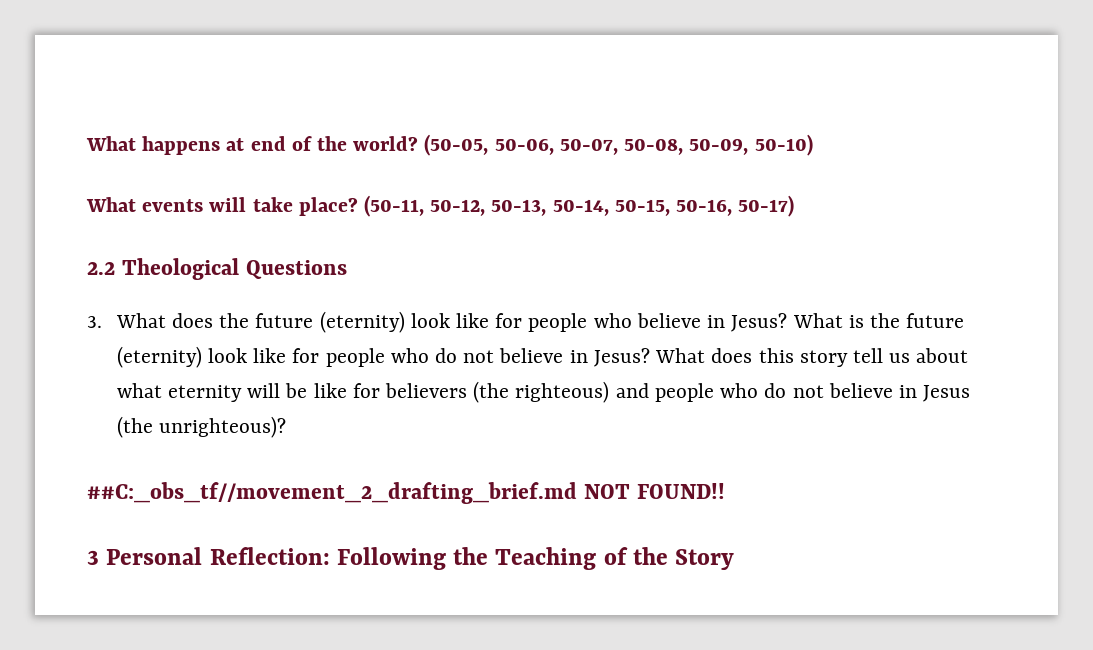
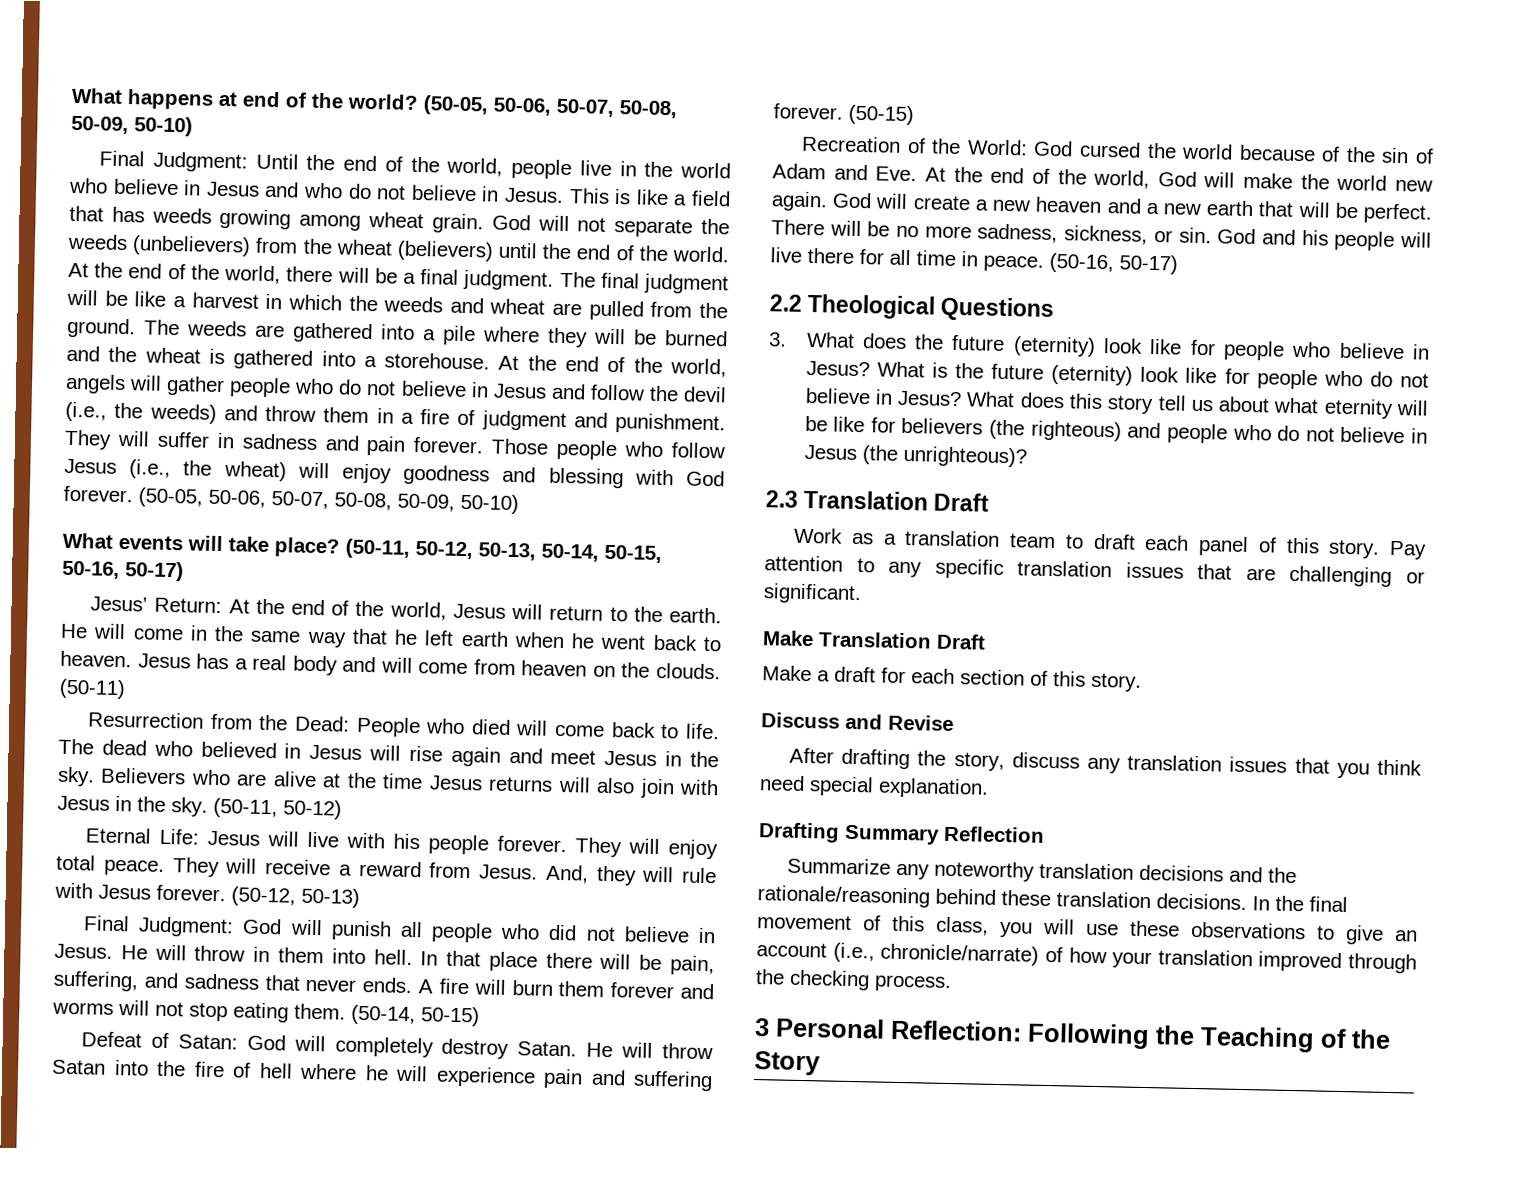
+ Final Judgment: Until the end of the world, people live in the world who believe in Jesus and who do not believe in Jesus. This is like a field that has weeds growing among wheat grain. God will not separate the weeds (unbelievers) from the wheat (believers) until the end of the world. At the end of the world, there will be a final judgment. The final judgment will be like a harvest in which the weeds and wheat are pulled from the ground. The weeds are gathered into a pile where they will be burned and the wheat is gathered into a storehouse. At the end of the world, angels will gather people who do not believe in Jesus and follow the devil (i.e., the weeds) and throw them in a fire of judgment and punishment. They will suffer in sadness and pain forever. Those people who follow Jesus (i.e., the wheat) will enjoy goodness and blessing with God forever. (50-05, 50-06, 50-07, 50-08, 50-09, 50-10)
+ Jesus’ Return: At the end of the world, Jesus will return to the earth. He will come in the same way that he left earth when he went back to heaven. Jesus has a real body and will come from heaven on the clouds. (50-11)
+ Resurrection from the Dead: People who died will come back to life. The dead who believed in Jesus will rise again and meet Jesus in the sky. Believers who are alive at the time Jesus returns will also join with Jesus in the sky. (50-11, 50-12)
+ Eternal Life: Jesus will live with his people forever. They will enjoy total peace. They will receive a reward from Jesus. And, they will rule with Jesus forever. (50-12, 50-13)
+ Final Judgment: God will punish all people who did not believe in Jesus. He will throw in them into hell. In that place there will be pain, suffering, and sadness that never ends. A fire will burn them forever and worms will not stop eating them. (50-14, 50-15)
+ Defeat of Satan: God will completely destroy Satan. He will throw Satan into the fire of hell where he will experience pain and suffering forever. (50-15)
+ Recreation of the World: God cursed the world because of the sin of Adam and Eve. At the end of the world, God will make the world new again. God will create a new heaven and a new earth that will be perfect. There will be no more sadness, sickness, or sin. God and his people will live there for all time in peace. (50-16, 50-17)
- ##C:_obs_tf//movement_2_drafting_brief.md NOT FOUND!!
+ 2.3 Translation Draft
+ Work as a translation team to draft each panel of this story. Pay attention to any specific translation issues that are challenging or significant.
+ Make Translation Draft
+ Make a draft for each section of this story.
+ Discuss and Revise
+ After drafting the story, discuss any translation issues that you think need special explanation.
+ Drafting Summary Reflection
+ Summarize any noteworthy translation decisions and the rationale/reasoning behind these translation decisions. In the final movement of this class, you will use these observations to give an account (i.e., chronicle/narrate) of how your translation improved through the checking process.

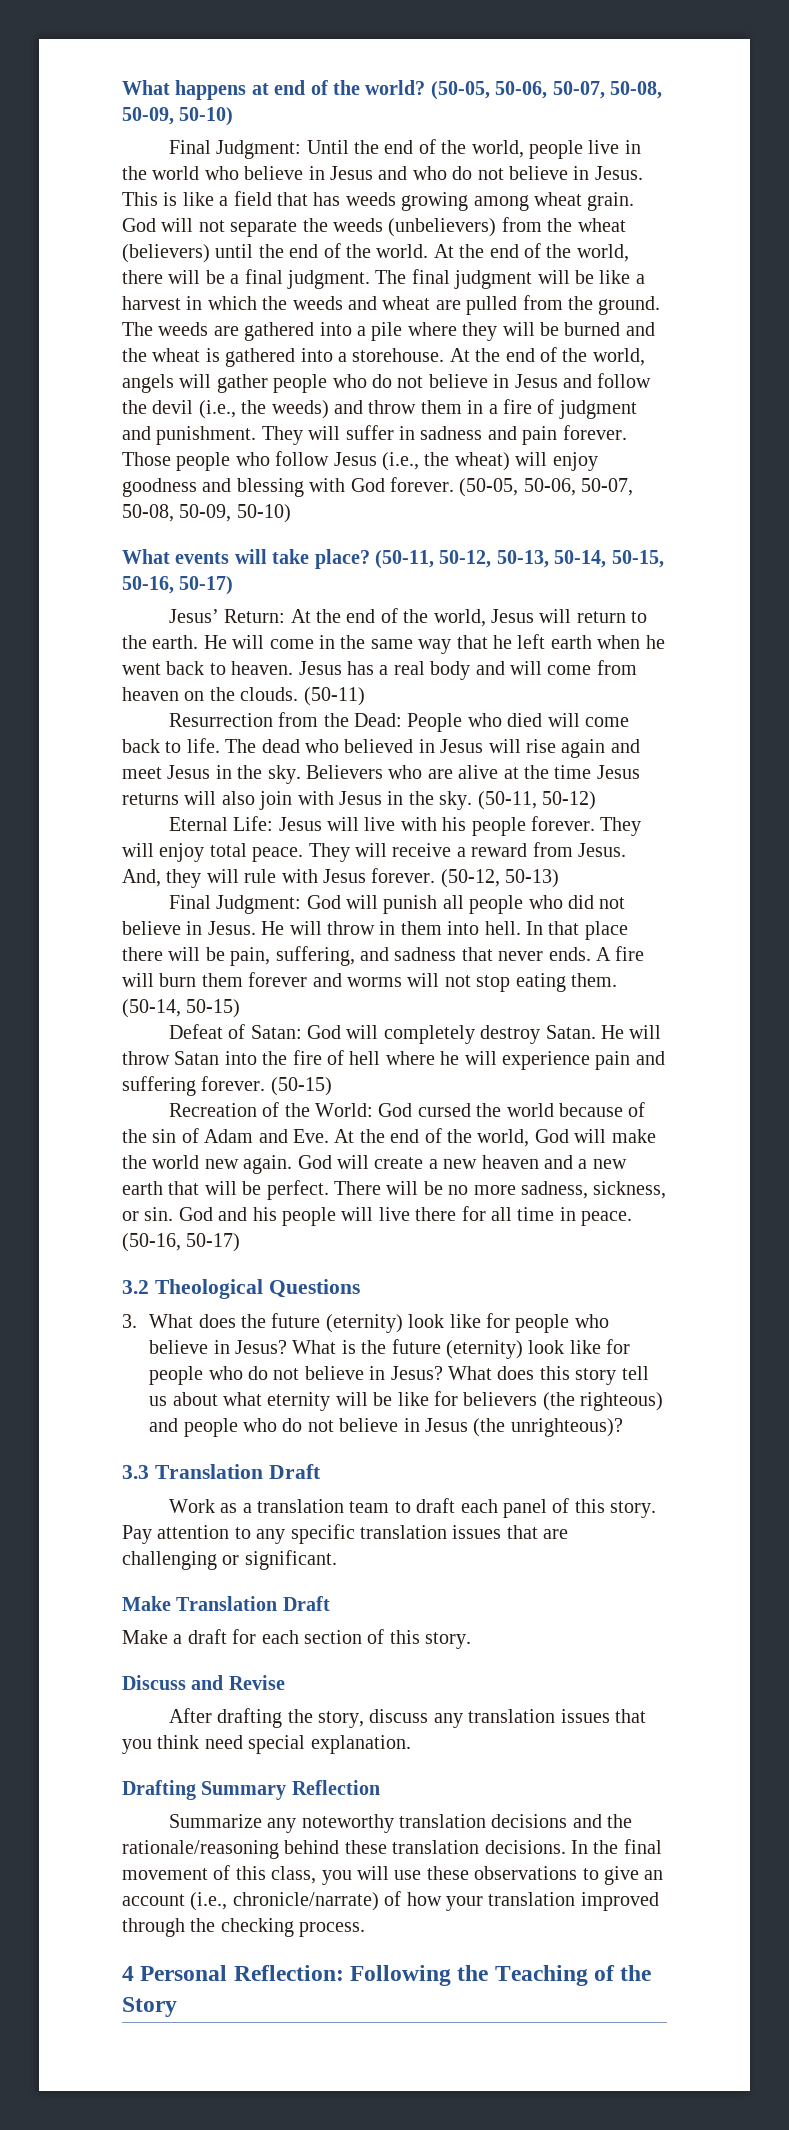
- 2.2 Theological Questions
+ 3.2 Theological Questions
- 2.3 Translation Draft
+ 3.3 Translation Draft
- 3 Personal Reflection: Following the Teaching of the Story
+ 4 Personal Reflection: Following the Teaching of the Story

